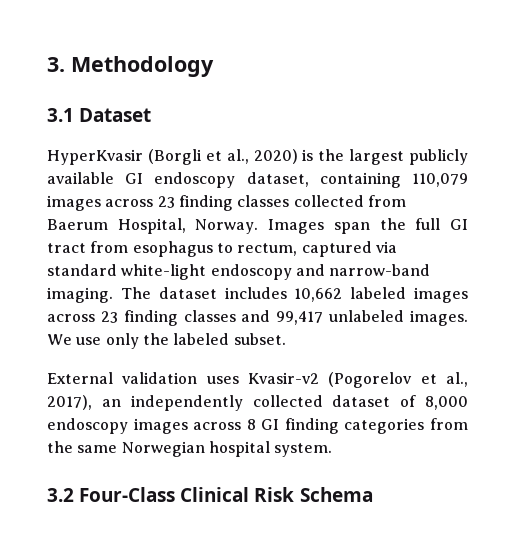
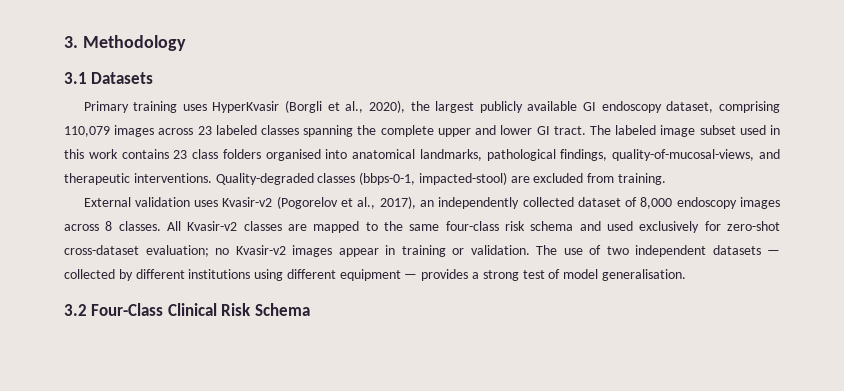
- 3.1 Dataset
- HyperKvasir (Borgli et al., 2020) is the largest publicly available GI endoscopy dataset, containing 110,079 images across 23 finding classes collected from Baerum Hospital, Norway. Images span the full GI tract from esophagus to rectum, captured via standard white-light endoscopy and narrow-band imaging. The dataset includes 10,662 labeled images across 23 finding classes and 99,417 unlabeled images. We use only the labeled subset.
+ 3.1 Datasets
+ Primary training uses HyperKvasir (Borgli et al., 2020), the largest publicly available GI endoscopy dataset, comprising 110,079 images across 23 labeled classes spanning the complete upper and lower GI tract. The labeled image subset used in this work contains 23 class folders organised into anatomical landmarks, pathological findings, quality-of-mucosal-views, and therapeutic interventions. Quality-degraded classes (bbps-0-1, impacted-stool) are excluded from training.
- External validation uses Kvasir-v2 (Pogorelov et al., 2017), an independently collected dataset of 8,000 endoscopy images across 8 GI finding categories from the same Norwegian hospital system.
+ External validation uses Kvasir-v2 (Pogorelov et al., 2017), an independently collected dataset of 8,000 endoscopy images across 8 classes. All Kvasir-v2 classes are mapped to the same four-class risk schema and used exclusively for zero-shot cross-dataset evaluation; no Kvasir-v2 images appear in training or validation. The use of two independent datasets — collected by different institutions using different equipment — provides a strong test of model generalisation.

